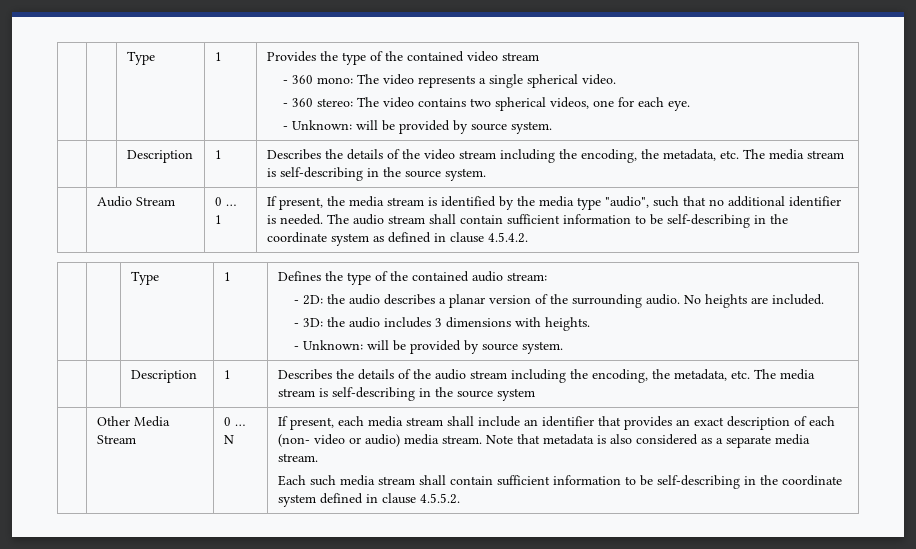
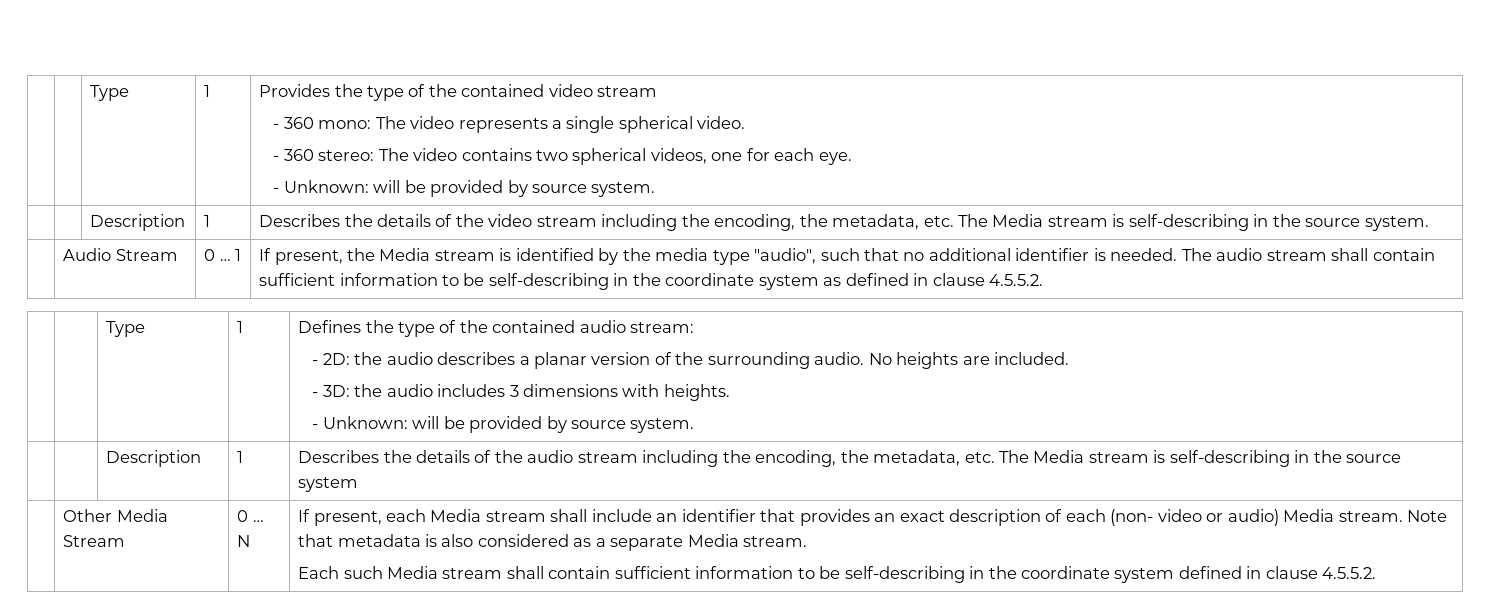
- | | Description | 1 | Describes the details of the video stream including the encoding, the metadata, etc. The media stream is self-describing in the source system.
+ | | Description | 1 | Describes the details of the video stream including the encoding, the metadata, etc. The Media stream is self-describing in the source system.
- If present, the media stream is identified by the media type "audio", such that no additional identifier is needed.
+ If present, the Media stream is identified by the media type "audio", such that no additional identifier is needed.
- The audio stream shall contain sufficient information to be self-describing in the coordinate system as defined in clause 4.5.4.2.
+ The audio stream shall contain sufficient information to be self-describing in the coordinate system as defined in clause 4.5.5.2.
- | | Description | 1 | Describes the details of the audio stream including the encoding, the metadata, etc. The media stream is self-describing in the source system
+ | | Description | 1 | Describes the details of the audio stream including the encoding, the metadata, etc. The Media stream is self-describing in the source system
- If present, each media stream shall include an identifier that provides an exact description of each (non- video or audio) media stream.
+ If present, each Media stream shall include an identifier that provides an exact description of each (non- video or audio) Media stream.
- Note that metadata is also considered as a separate media stream.
+ Note that metadata is also considered as a separate Media stream.
- Each such media stream shall contain sufficient information to be self-describing in the coordinate system defined in clause 4.5.5.2.
+ Each such Media stream shall contain sufficient information to be self-describing in the coordinate system defined in clause 4.5.5.2.

